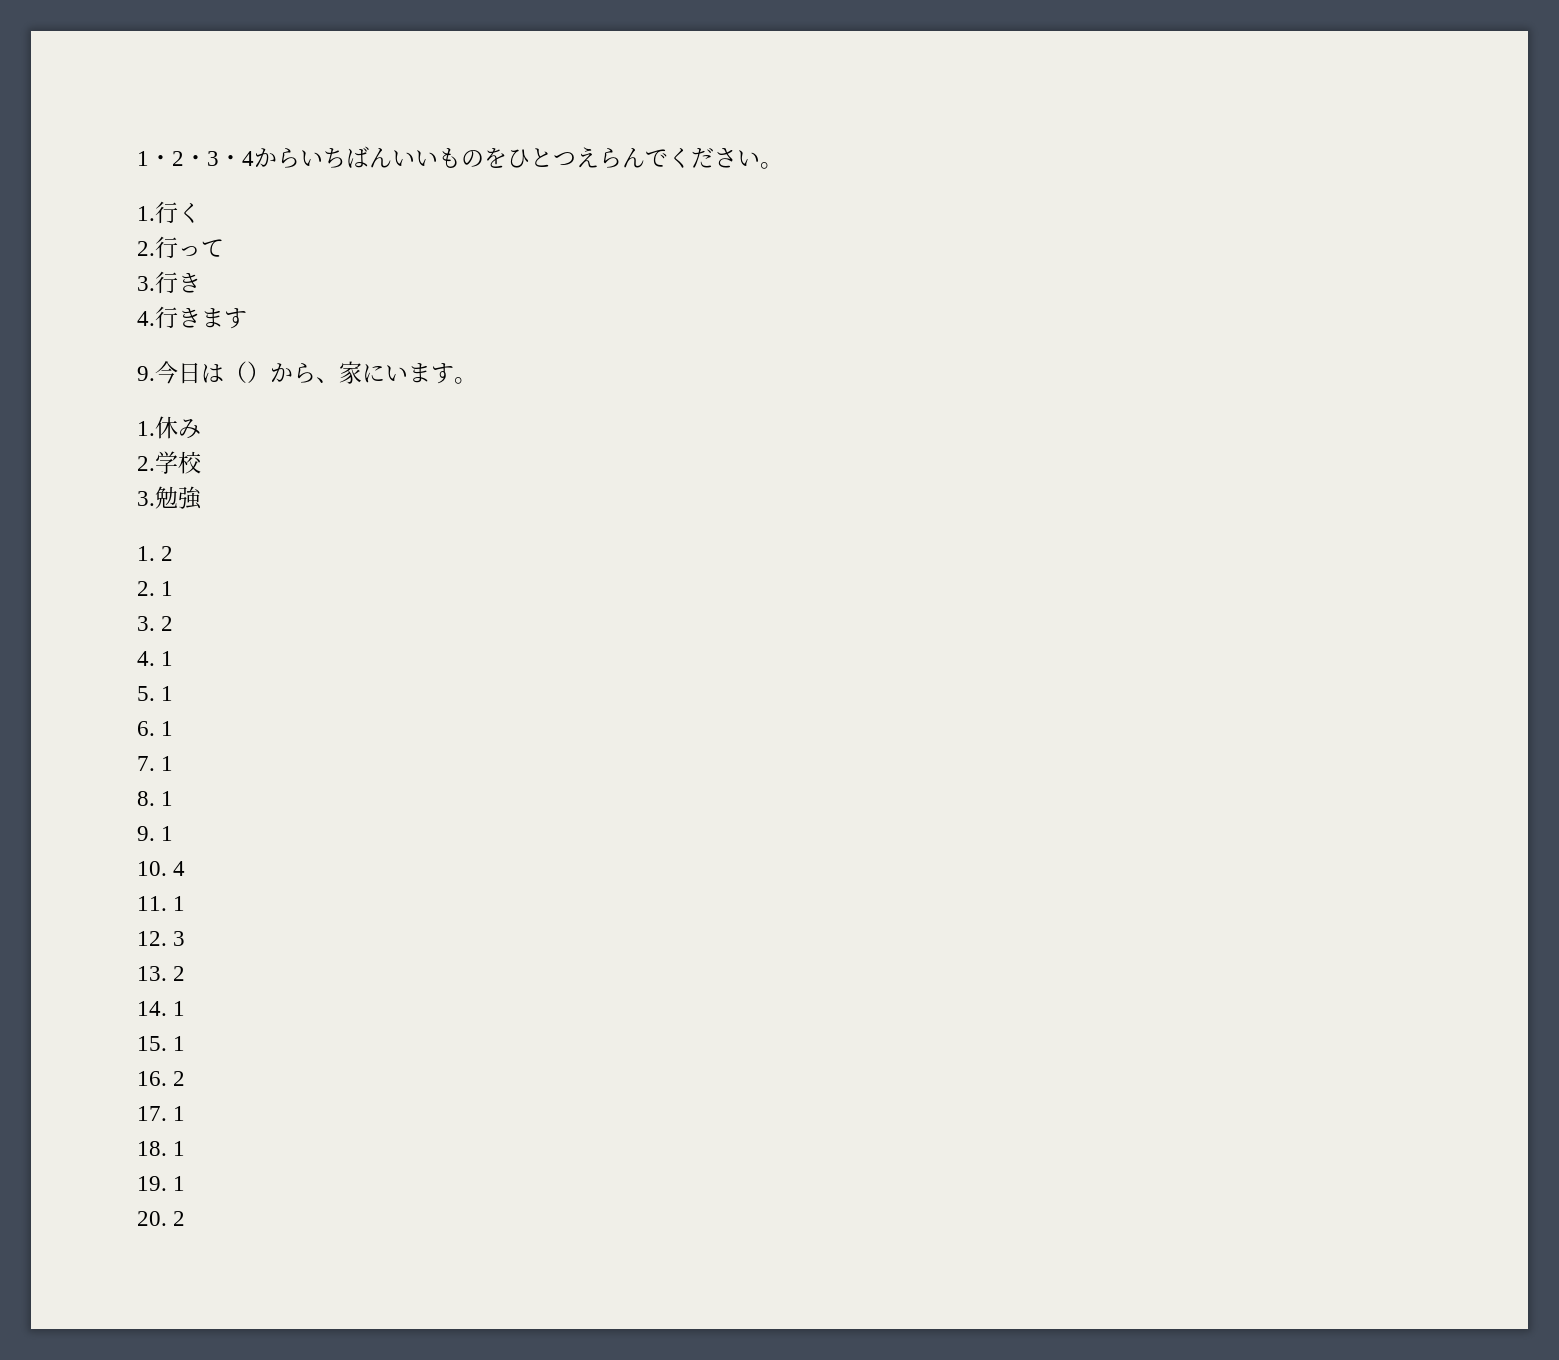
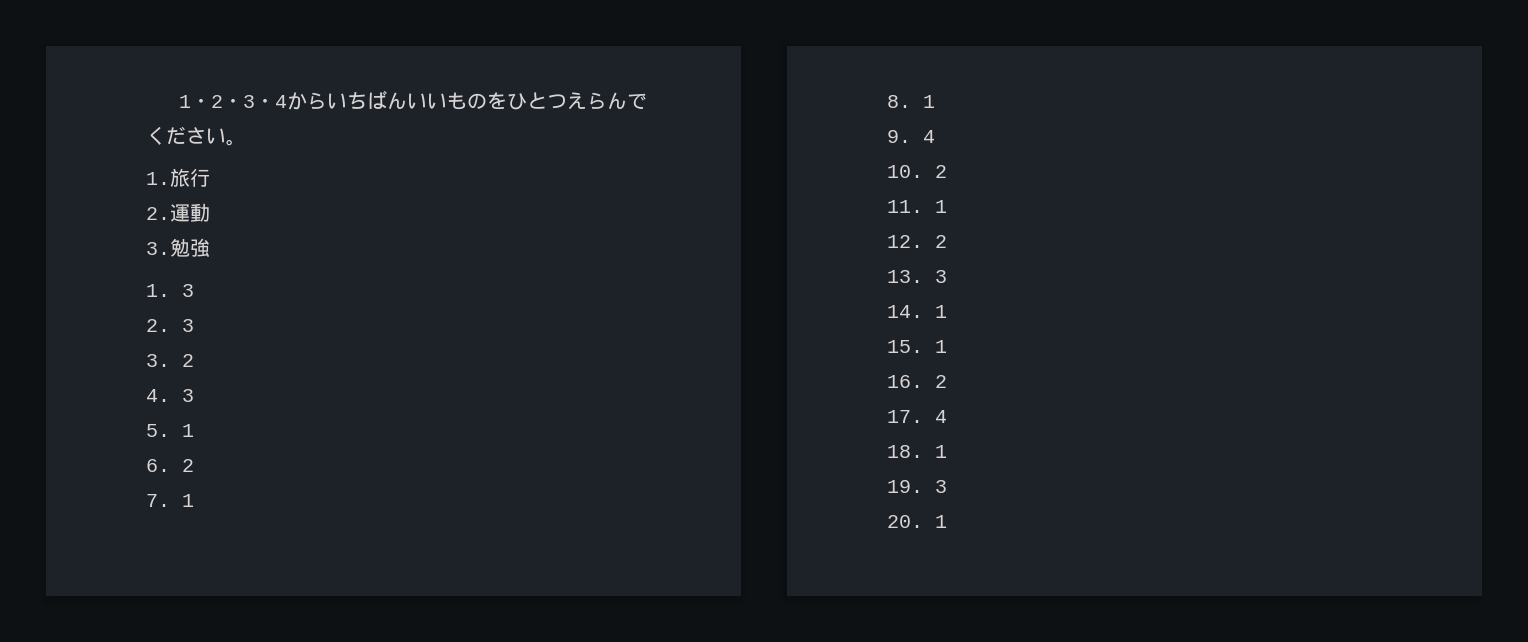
- 1.行く
- 2.行って
- 3.行き
- 4.行きます
- 9.今日は（）から、家にいます。
- 1.休み
- 2.学校
+ 1.旅行
+ 2.運動
- 1. 2
- 2. 1
+ 1. 3
+ 2. 3
- 4. 1
+ 4. 3
- 6. 1
+ 6. 2
- 9. 1
+ 9. 4
- 10. 4
+ 10. 2
- 12. 3
+ 12. 2
- 13. 2
+ 13. 3
- 17. 1
+ 17. 4
- 19. 1
+ 19. 3
- 20. 2
+ 20. 1

